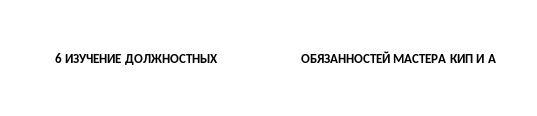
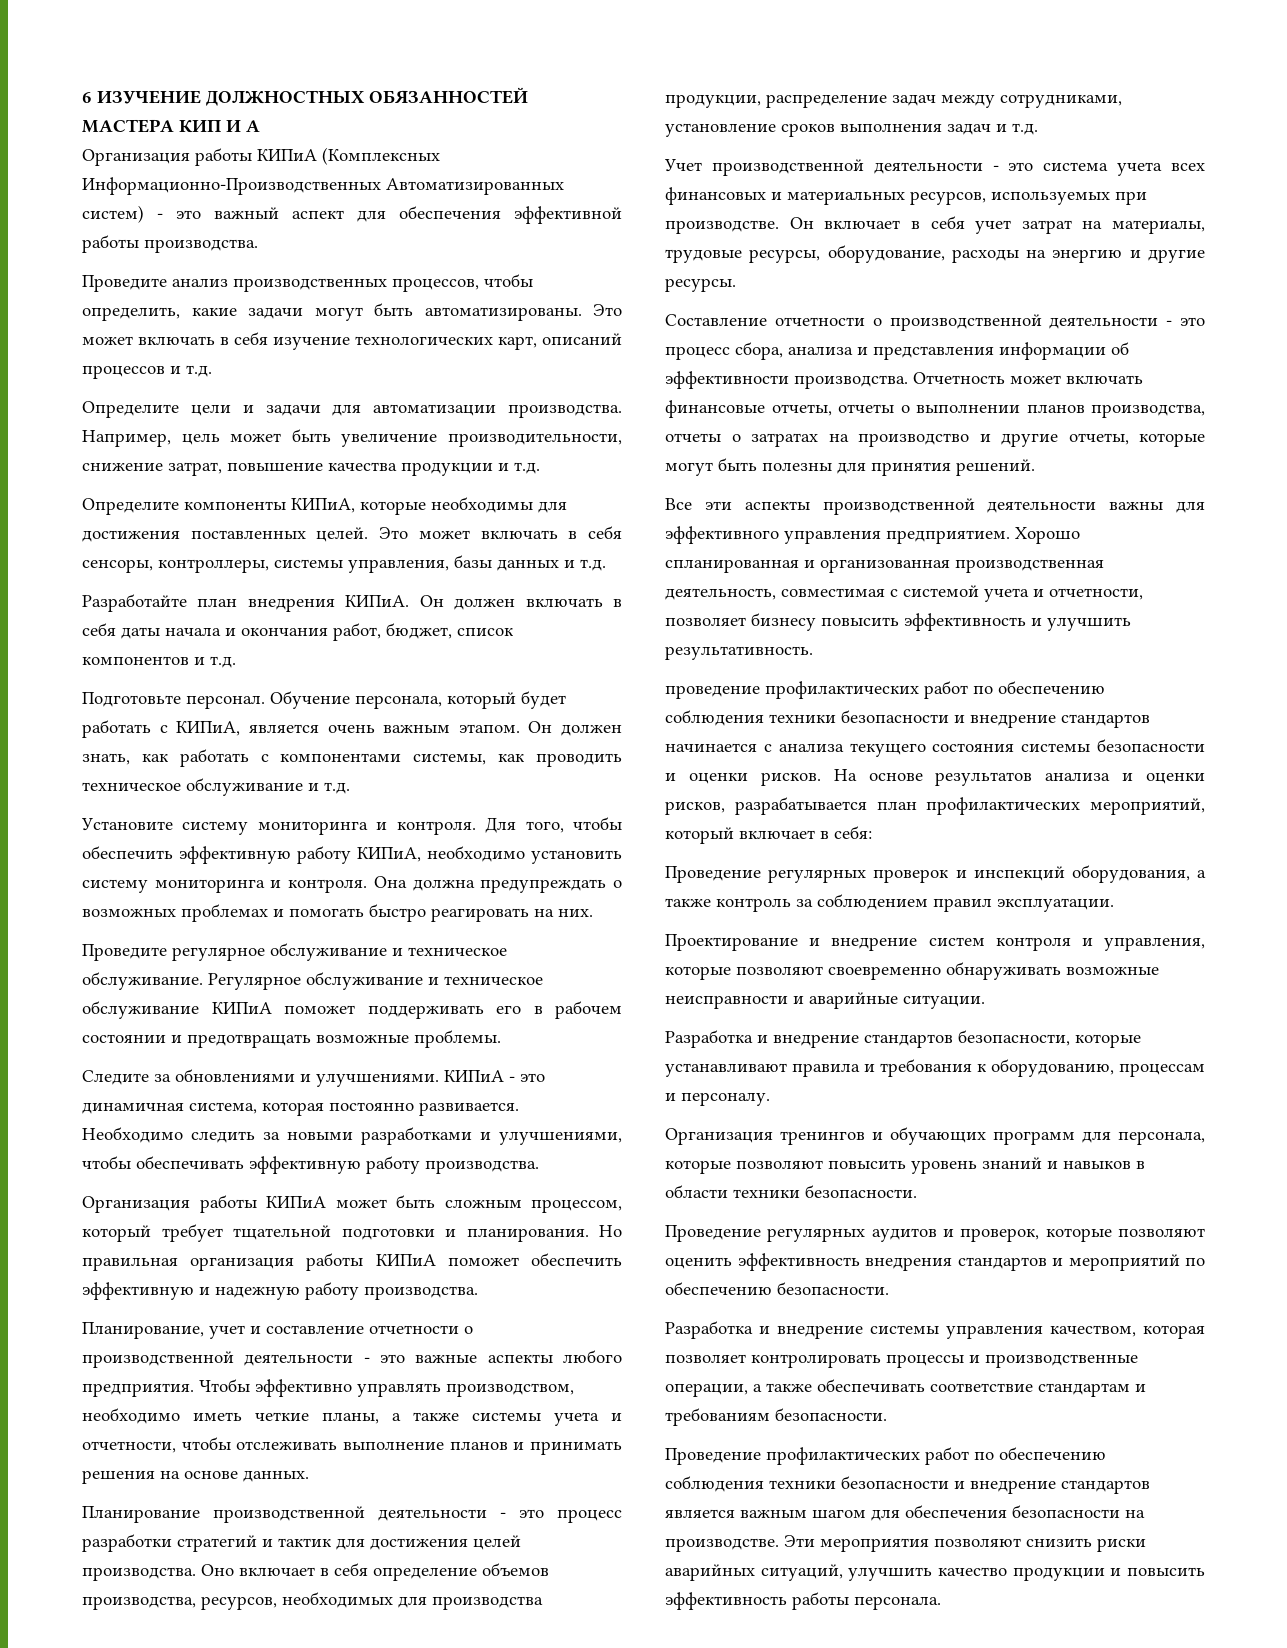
+ Организация работы КИПиА (Комплексных Информационно-Производственных Автоматизированных систем) - это важный аспект для обеспечения эффективной работы производства.
+ Проведите анализ производственных процессов, чтобы определить, какие задачи могут быть автоматизированы. Это может включать в себя изучение технологических карт, описаний процессов и т.д.
+ Определите цели и задачи для автоматизации производства. Например, цель может быть увеличение производительности, снижение затрат, повышение качества продукции и т.д.
+ Определите компоненты КИПиА, которые необходимы для достижения поставленных целей. Это может включать в себя сенсоры, контроллеры, системы управления, базы данных и т.д.
+ Разработайте план внедрения КИПиА. Он должен включать в себя даты начала и окончания работ, бюджет, список компонентов и т.д.
+ Подготовьте персонал. Обучение персонала, который будет работать с КИПиА, является очень важным этапом. Он должен знать, как работать с компонентами системы, как проводить техническое обслуживание и т.д.
+ Установите систему мониторинга и контроля. Для того, чтобы обеспечить эффективную работу КИПиА, необходимо установить систему мониторинга и контроля. Она должна предупреждать о возможных проблемах и помогать быстро реагировать на них.
+ Проведите регулярное обслуживание и техническое обслуживание. Регулярное обслуживание и техническое обслуживание КИПиА поможет поддерживать его в рабочем состоянии и предотвращать возможные проблемы.
+ Следите за обновлениями и улучшениями. КИПиА - это динамичная система, которая постоянно развивается. Необходимо следить за новыми разработками и улучшениями, чтобы обеспечивать эффективную работу производства.
+ Организация работы КИПиА может быть сложным процессом, который требует тщательной подготовки и планирования. Но правильная организация работы КИПиА поможет обеспечить эффективную и надежную работу производства.
+ Планирование, учет и составление отчетности о производственной деятельности - это важные аспекты любого предприятия. Чтобы эффективно управлять производством, необходимо иметь четкие планы, а также системы учета и отчетности, чтобы отслеживать выполнение планов и принимать решения на основе данных.
+ Планирование производственной деятельности - это процесс разработки стратегий и тактик для достижения целей производства. Оно включает в себя определение объемов производства, ресурсов, необходимых для производства продукции, распределение задач между сотрудниками, установление сроков выполнения задач и т.д.
+ Учет производственной деятельности - это система учета всех финансовых и материальных ресурсов, используемых при производстве. Он включает в себя учет затрат на материалы, трудовые ресурсы, оборудование, расходы на энергию и другие ресурсы.
+ Составление отчетности о производственной деятельности - это процесс сбора, анализа и представления информации об эффективности производства. Отчетность может включать финансовые отчеты, отчеты о выполнении планов производства, отчеты о затратах на производство и другие отчеты, которые могут быть полезны для принятия решений.
+ Все эти аспекты производственной деятельности важны для эффективного управления предприятием. Хорошо спланированная и организованная производственная деятельность, совместимая с системой учета и отчетности, позволяет бизнесу повысить эффективность и улучшить результативность.
+ проведение профилактических работ по обеспечению соблюдения техники безопасности и внедрение стандартов начинается с анализа текущего состояния системы безопасности и оценки рисков. На основе результатов анализа и оценки рисков, разрабатывается план профилактических мероприятий, который включает в себя:
+ Проведение регулярных проверок и инспекций оборудования, а также контроль за соблюдением правил эксплуатации.
+ Проектирование и внедрение систем контроля и управления, которые позволяют своевременно обнаруживать возможные неисправности и аварийные ситуации.
+ Разработка и внедрение стандартов безопасности, которые устанавливают правила и требования к оборудованию, процессам и персоналу.
+ Организация тренингов и обучающих программ для персонала, которые позволяют повысить уровень знаний и навыков в области техники безопасности.
+ Проведение регулярных аудитов и проверок, которые позволяют оценить эффективность внедрения стандартов и мероприятий по обеспечению безопасности.
+ Разработка и внедрение системы управления качеством, которая позволяет контролировать процессы и производственные операции, а также обеспечивать соответствие стандартам и требованиям безопасности.
+ Проведение профилактических работ по обеспечению соблюдения техники безопасности и внедрение стандартов является важным шагом для обеспечения безопасности на производстве. Эти мероприятия позволяют снизить риски аварийных ситуаций, улучшить качество продукции и повысить эффективность работы персонала.

